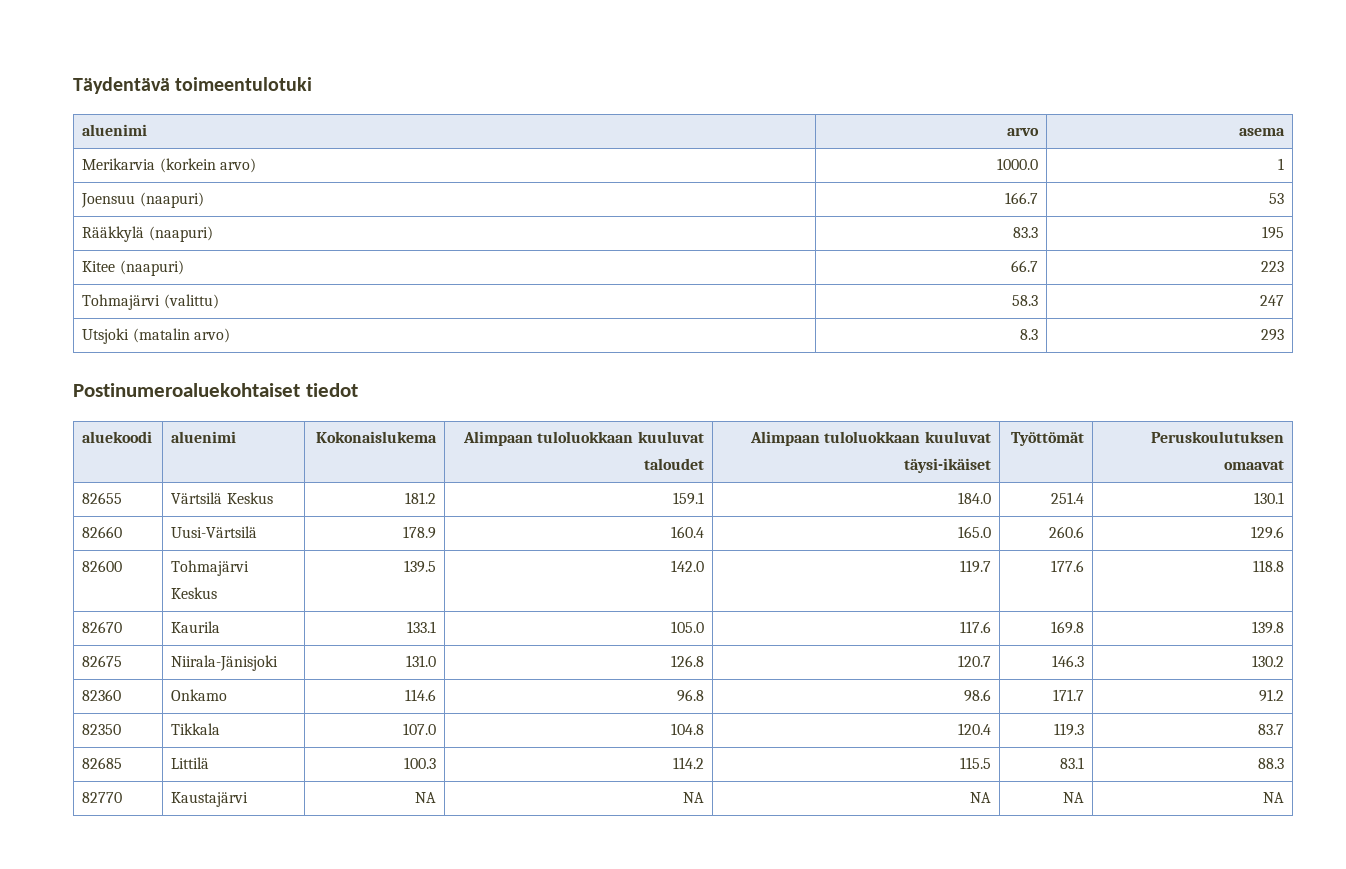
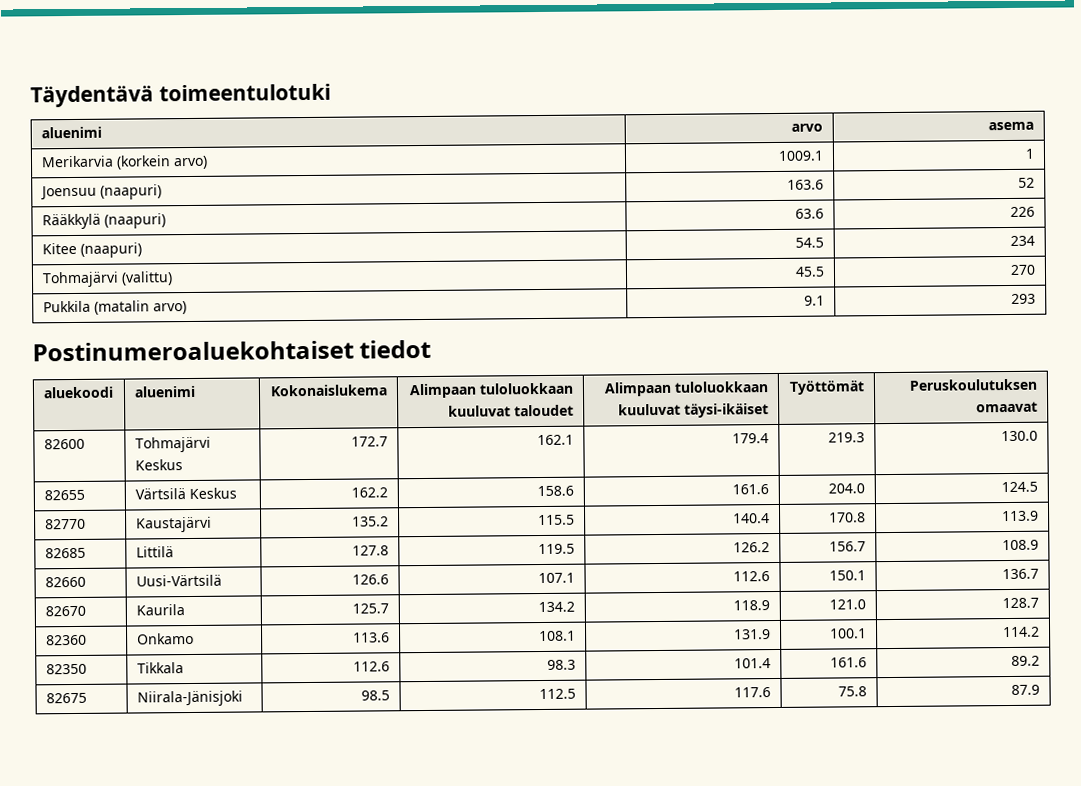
- Merikarvia (korkein arvo) | 1000.0 | 1
+ Merikarvia (korkein arvo) | 1009.1 | 1
- Joensuu (naapuri) | 166.7 | 53
+ Joensuu (naapuri) | 163.6 | 52
- Rääkkylä (naapuri) | 83.3 | 195
+ Rääkkylä (naapuri) | 63.6 | 226
- Kitee (naapuri) | 66.7 | 223
+ Kitee (naapuri) | 54.5 | 234
- Tohmajärvi (valittu) | 58.3 | 247
- Utsjoki (matalin arvo) | 8.3 | 293
+ Tohmajärvi (valittu) | 45.5 | 270
+ Pukkila (matalin arvo) | 9.1 | 293
- 82655 | Värtsilä Keskus | 181.2 | 159.1 | 184.0 | 251.4 | 130.1
- 82660 | Uusi-Värtsilä | 178.9 | 160.4 | 165.0 | 260.6 | 129.6
- 82600 | Tohmajärvi Keskus | 139.5 | 142.0 | 119.7 | 177.6 | 118.8
- 82670 | Kaurila | 133.1 | 105.0 | 117.6 | 169.8 | 139.8
- 82675 | Niirala-Jänisjoki | 131.0 | 126.8 | 120.7 | 146.3 | 130.2
- 82360 | Onkamo | 114.6 | 96.8 | 98.6 | 171.7 | 91.2
- 82350 | Tikkala | 107.0 | 104.8 | 120.4 | 119.3 | 83.7
- 82685 | Littilä | 100.3 | 114.2 | 115.5 | 83.1 | 88.3
- 82770 | Kaustajärvi | NA | NA | NA | NA | NA
+ 82600 | Tohmajärvi Keskus | 172.7 | 162.1 | 179.4 | 219.3 | 130.0
+ 82655 | Värtsilä Keskus | 162.2 | 158.6 | 161.6 | 204.0 | 124.5
+ 82770 | Kaustajärvi | 135.2 | 115.5 | 140.4 | 170.8 | 113.9
+ 82685 | Littilä | 127.8 | 119.5 | 126.2 | 156.7 | 108.9
+ 82660 | Uusi-Värtsilä | 126.6 | 107.1 | 112.6 | 150.1 | 136.7
+ 82670 | Kaurila | 125.7 | 134.2 | 118.9 | 121.0 | 128.7
+ 82360 | Onkamo | 113.6 | 108.1 | 131.9 | 100.1 | 114.2
+ 82350 | Tikkala | 112.6 | 98.3 | 101.4 | 161.6 | 89.2
+ 82675 | Niirala-Jänisjoki | 98.5 | 112.5 | 117.6 | 75.8 | 87.9

